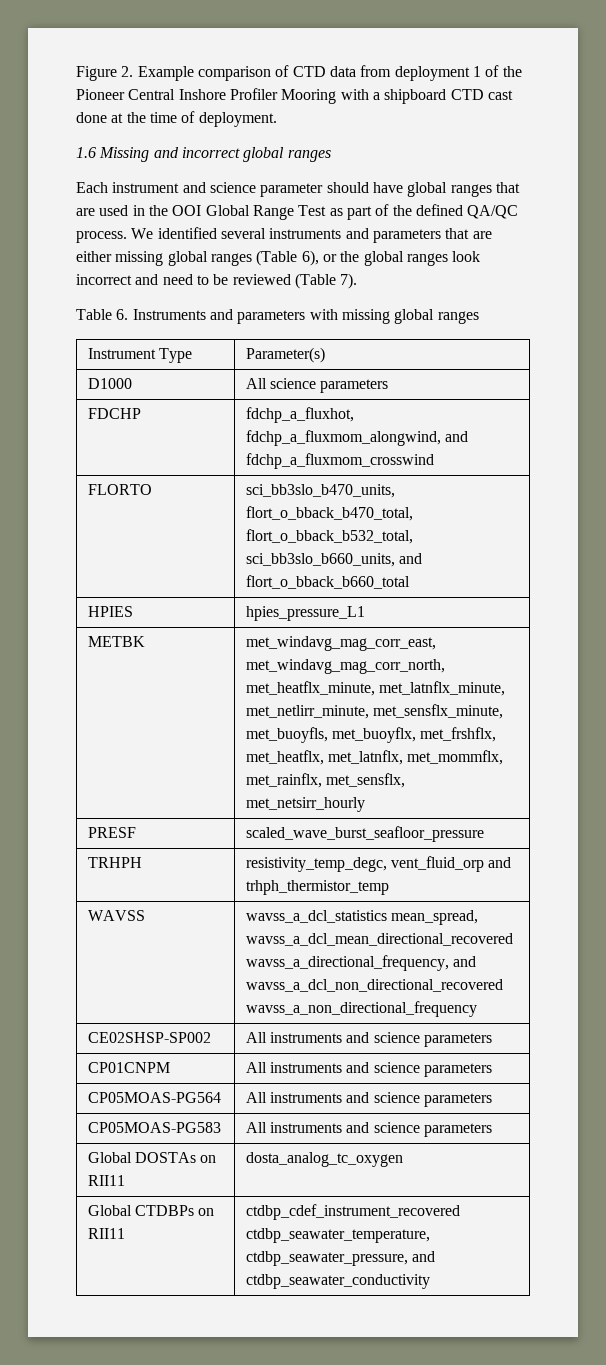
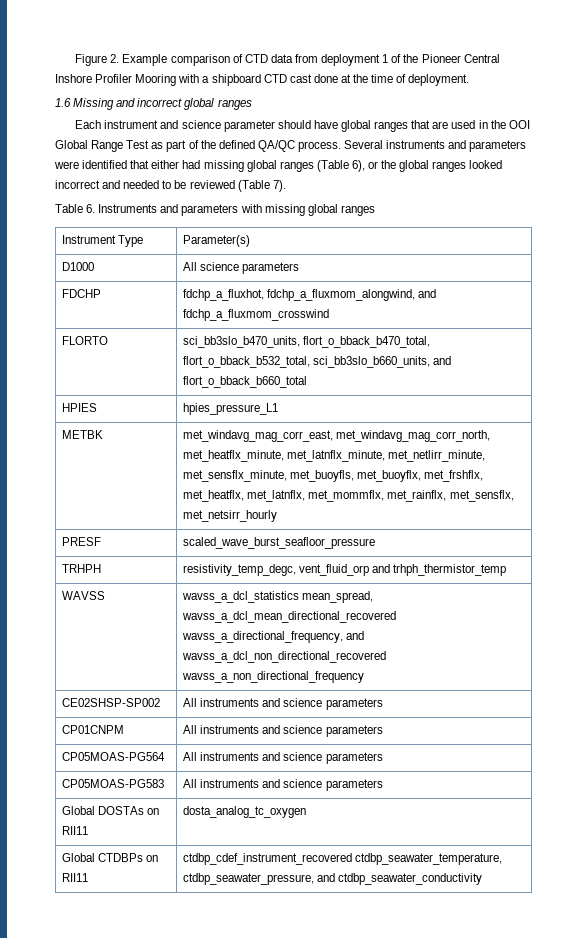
- We identified several instruments and parameters that are either missing global ranges (Table 6), or the global ranges look incorrect and need to be reviewed (Table 7).
+ Several instruments and parameters were identified that either had missing global ranges (Table 6), or the global ranges looked incorrect and needed to be reviewed (Table 7).

